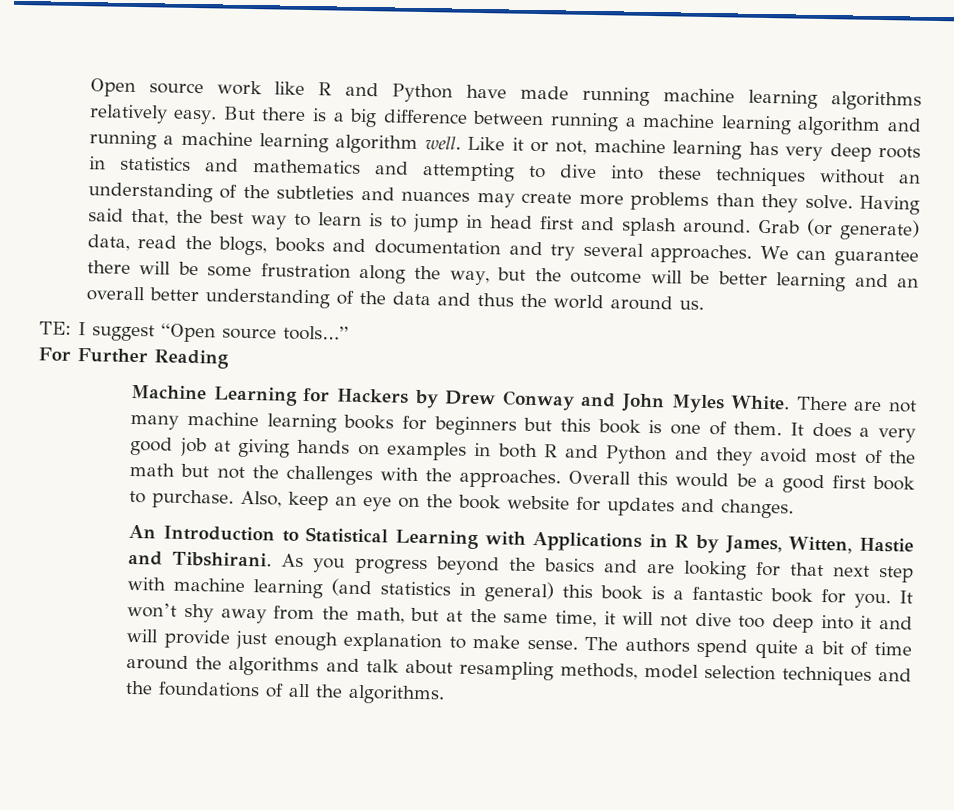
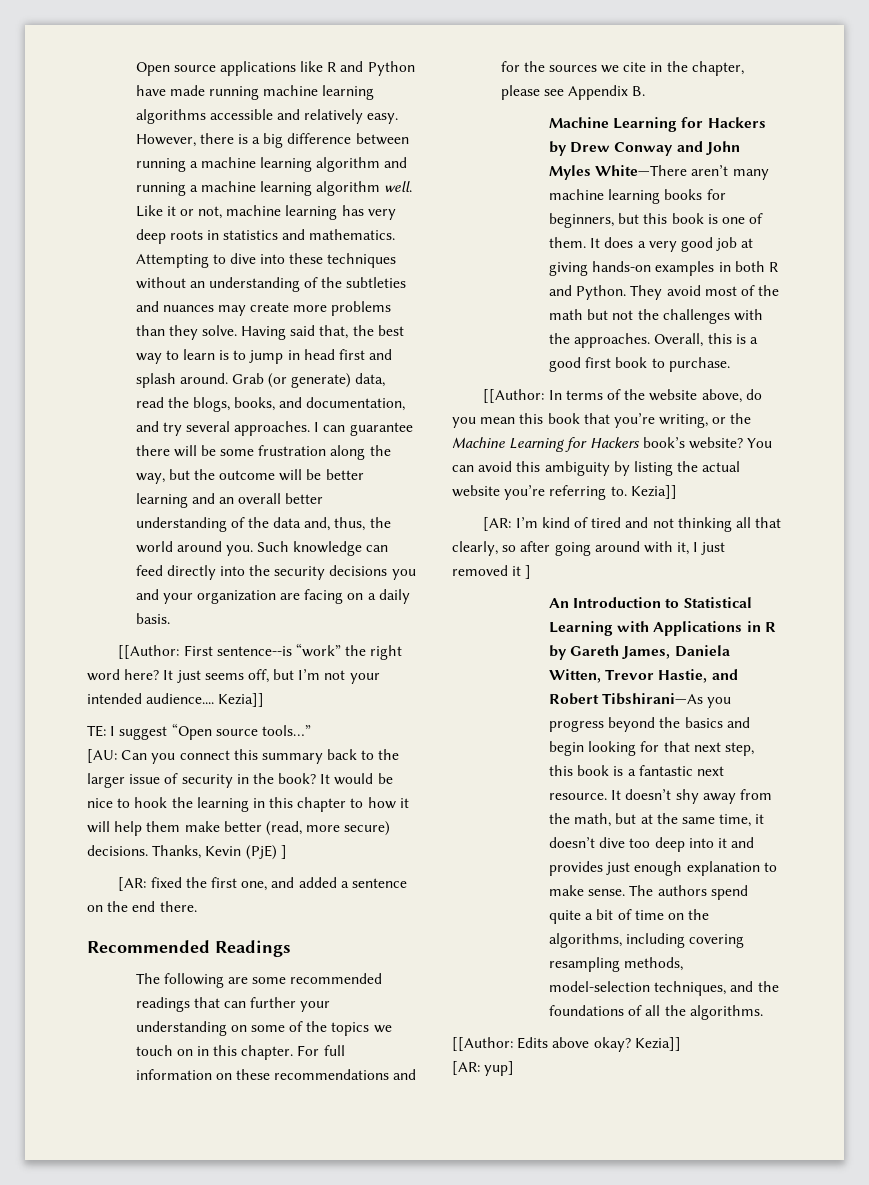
- Open source work like R and Python have made running machine learning algorithms relatively easy.
+ Open source applications like R and Python have made running machine learning algorithms accessible and relatively easy.
- But there is a big difference between running a machine learning algorithm and running a machine learning algorithm well.
+ However, there is a big difference between running a machine learning algorithm and running a machine learning algorithm well.
- Like it or not, machine learning has very deep roots in statistics and mathematics and attempting to dive into these techniques without an understanding of the subtleties and nuances may create more problems than they solve.
+ Like it or not, machine learning has very deep roots in statistics and mathematics. Attempting to dive into these techniques without an understanding of the subtleties and nuances may create more problems than they solve.
- Grab (or generate) data, read the blogs, books and documentation and try several approaches.
+ Grab (or generate) data, read the blogs, books, and documentation, and try several approaches.
- We can guarantee there will be some frustration along the way, but the outcome will be better learning and an overall better understanding of the data and thus the world around us.
+ I can guarantee there will be some frustration along the way, but the outcome will be better learning and an overall better understanding of the data and, thus, the world around you. Such knowledge can feed directly into the security decisions you and your organization are facing on a daily basis.
+ [[Author: First sentence--is “work” the right word here? It just seems off, but I’m not your intended audience.... Kezia]]
- For Further Reading
+ [AU: Can you connect this summary back to the larger issue of security in the book? It would be nice to hook the learning in this chapter to how it will help them make better (read, more secure) decisions. Thanks, Kevin (PjE) ]
+ [AR: fixed the first one, and added a sentence on the end there.
+ Recommended Readings
+ The following are some recommended readings that can further your understanding on some of the topics we touch on in this chapter. For full information on these recommendations and for the sources we cite in the chapter, please see Appendix B.
- Machine Learning for Hackers by Drew Conway and John Myles White. There are not many machine learning books for beginners but this book is one of them.
+ Machine Learning for Hackers by Drew Conway and John Myles White—There aren’t many machine learning books for beginners, but this book is one of them.
- It does a very good job at giving hands on examples in both R and Python and they avoid most of the math but not the challenges with the approaches.
+ It does a very good job at giving hands-on examples in both R and Python. They avoid most of the math but not the challenges with the approaches.
- Overall this would be a good first book to purchase. Also, keep an eye on the book website for updates and changes.
+ Overall, this is a good first book to purchase.
+ [[Author: In terms of the website above, do you mean this book that you’re writing, or the Machine Learning for Hackers book’s website? You can avoid this ambiguity by listing the actual website you’re referring to. Kezia]]
+ [AR: I’m kind of tired and not thinking all that clearly, so after going around with it, I just removed it ]
- An Introduction to Statistical Learning with Applications in R by James, Witten, Hastie and Tibshirani. As you progress beyond the basics and are looking for that next step with machine learning (and statistics in general) this book is a fantastic book for you. It won’t shy away from the math, but at the same time, it will not dive too deep into it and will provide just enough explanation to make sense.
+ An Introduction to Statistical Learning with Applications in R by Gareth James, Daniela Witten, Trevor Hastie, and Robert Tibshirani—As you progress beyond the basics and begin looking for that next step, this book is a fantastic next resource. It doesn’t shy away from the math, but at the same time, it doesn’t dive too deep into it and provides just enough explanation to make sense.
- The authors spend quite a bit of time around the algorithms and talk about resampling methods, model selection techniques and the foundations of all the algorithms.
+ The authors spend quite a bit of time on the algorithms, including covering resampling methods, model-selection techniques, and the foundations of all the algorithms.
+ [[Author: Edits above okay? Kezia]]
+ [AR: yup]

